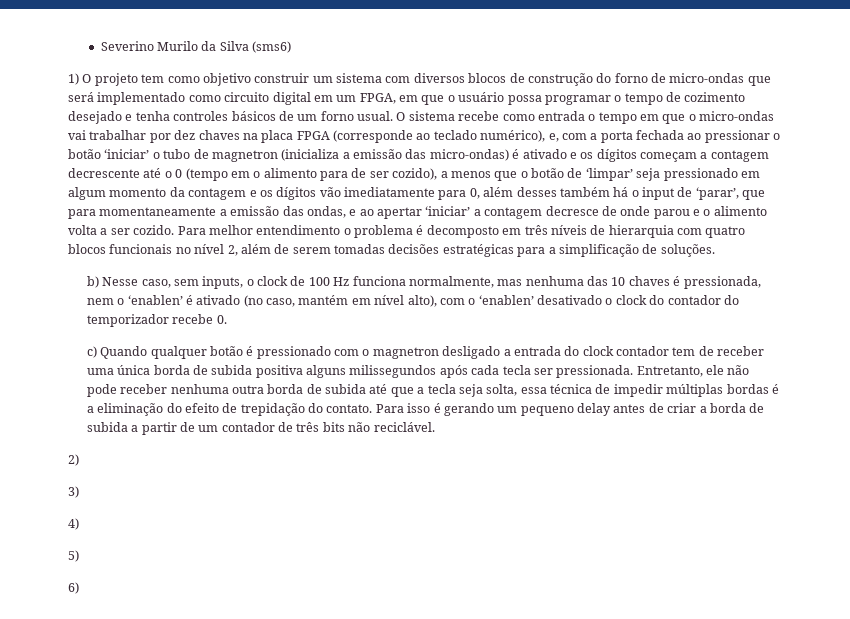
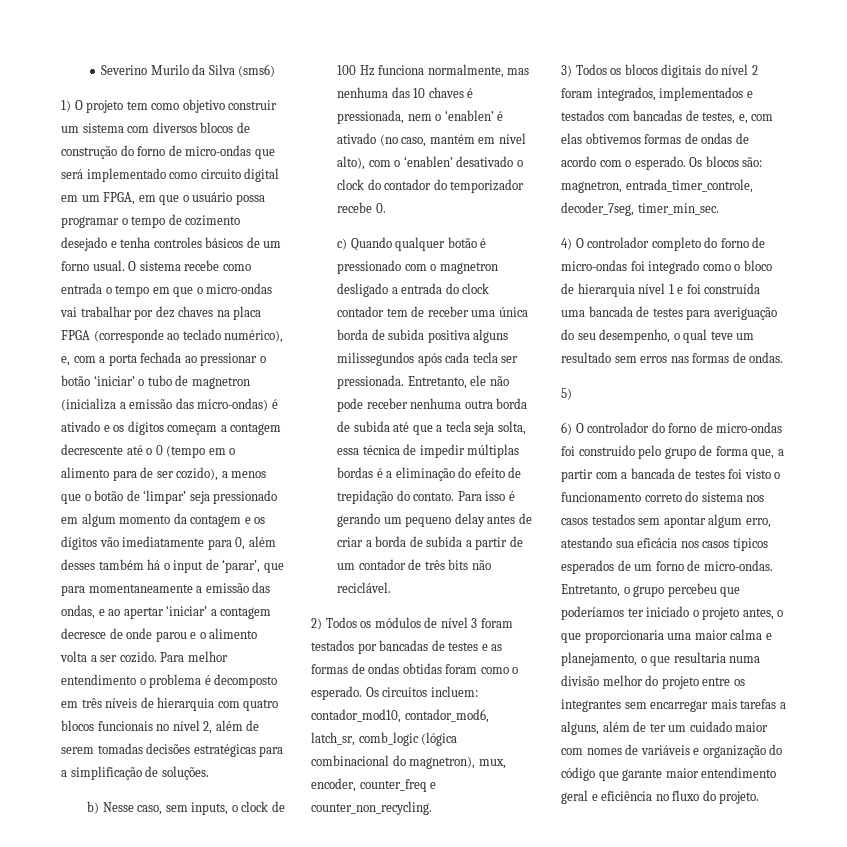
- 2)
- 3)
- 4)
+ 2) Todos os módulos de nível 3 foram testados por bancadas de testes e as formas de ondas obtidas foram como o esperado. Os circuitos incluem: contador_mod10, contador_mod6, latch_sr, comb_logic (lógica combinacional do magnetron), mux, encoder, counter_freq e counter_non_recycling.
+ 3) Todos os blocos digitais do nível 2 foram integrados, implementados e testados com bancadas de testes, e, com elas obtivemos formas de ondas de acordo com o esperado. Os blocos são: magnetron, entrada_timer_controle, decoder_7seg, timer_min_sec.
+ 4) O controlador completo do forno de micro-ondas foi integrado como o bloco de hierarquia nível 1 e foi construída uma bancada de testes para averiguação do seu desempenho, o qual teve um resultado sem erros nas formas de ondas.
  5)
- 6)
+ 6) O controlador do forno de micro-ondas foi construído pelo grupo de forma que, a partir com a bancada de testes foi visto o funcionamento correto do sistema nos casos testados sem apontar algum erro, atestando sua eficácia nos casos típicos esperados de um forno de micro-ondas. Entretanto, o grupo percebeu que poderíamos ter iniciado o projeto antes, o que proporcionaria uma maior calma e planejamento, o que resultaria numa divisão melhor do projeto entre os integrantes sem encarregar mais tarefas a alguns, além de ter um cuidado maior com nomes de variáveis e organização do código que garante maior entendimento geral e eficiência no fluxo do projeto.

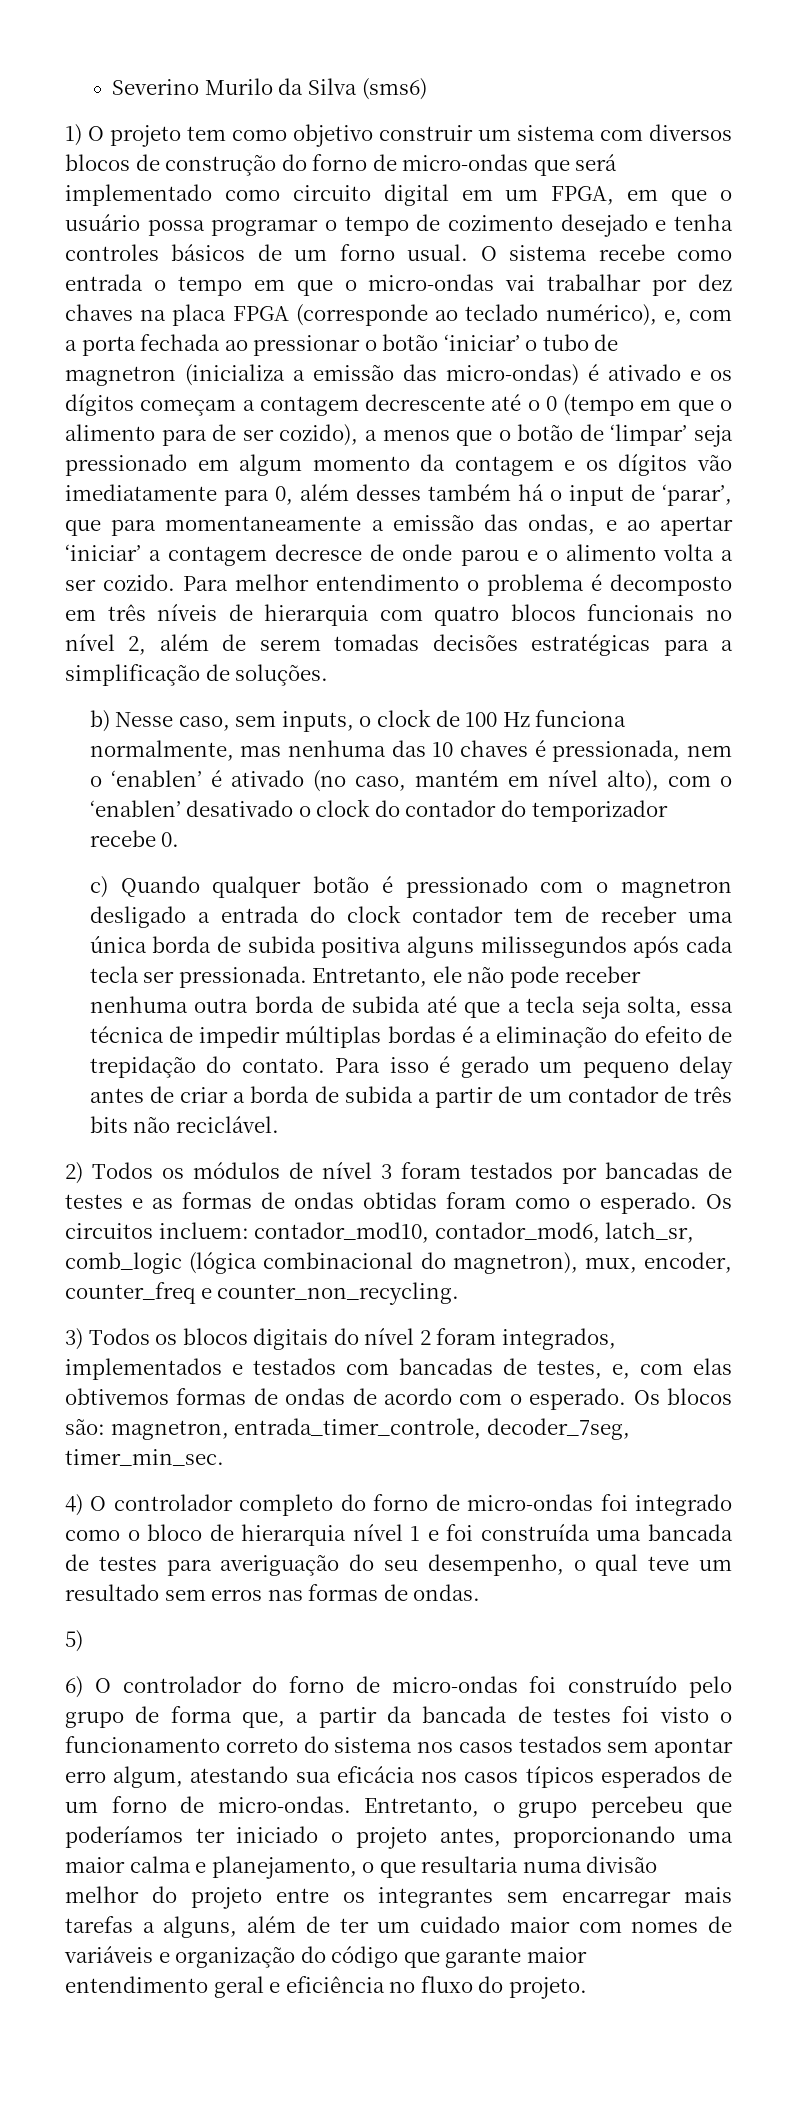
- O sistema recebe como entrada o tempo em que o micro-ondas vai trabalhar por dez chaves na placa FPGA (corresponde ao teclado numérico), e, com a porta fechada ao pressionar o botão ‘iniciar’ o tubo de magnetron (inicializa a emissão das micro-ondas) é ativado e os dígitos começam a contagem decrescente até o 0 (tempo em o alimento para de ser cozido), a menos que o botão de ‘limpar’ seja pressionado em algum momento da contagem e os dígitos vão imediatamente para 0, além desses também há o input de ‘parar’, que para momentaneamente a emissão das ondas, e ao apertar ‘iniciar’ a contagem decresce de onde parou e o alimento volta a ser cozido.
+ O sistema recebe como entrada o tempo em que o micro-ondas vai trabalhar por dez chaves na placa FPGA (corresponde ao teclado numérico), e, com a porta fechada ao pressionar o botão ‘iniciar’ o tubo de magnetron (inicializa a emissão das micro-ondas) é ativado e os dígitos começam a contagem decrescente até o 0 (tempo em que o alimento para de ser cozido), a menos que o botão de ‘limpar’ seja pressionado em algum momento da contagem e os dígitos vão imediatamente para 0, além desses também há o input de ‘parar’, que para momentaneamente a emissão das ondas, e ao apertar ‘iniciar’ a contagem decresce de onde parou e o alimento volta a ser cozido.
- Para isso é gerando um pequeno delay antes de criar a borda de subida a partir de um contador de três bits não reciclável.
+ Para isso é gerado um pequeno delay antes de criar a borda de subida a partir de um contador de três bits não reciclável.
- 6) O controlador do forno de micro-ondas foi construído pelo grupo de forma que, a partir com a bancada de testes foi visto o funcionamento correto do sistema nos casos testados sem apontar algum erro, atestando sua eficácia nos casos típicos esperados de um forno de micro-ondas.
+ 6) O controlador do forno de micro-ondas foi construído pelo grupo de forma que, a partir da bancada de testes foi visto o funcionamento correto do sistema nos casos testados sem apontar erro algum, atestando sua eficácia nos casos típicos esperados de um forno de micro-ondas.
- Entretanto, o grupo percebeu que poderíamos ter iniciado o projeto antes, o que proporcionaria uma maior calma e planejamento, o que resultaria numa divisão melhor do projeto entre os integrantes sem encarregar mais tarefas a alguns, além de ter um cuidado maior com nomes de variáveis e organização do código que garante maior entendimento geral e eficiência no fluxo do projeto.
+ Entretanto, o grupo percebeu que poderíamos ter iniciado o projeto antes, proporcionando uma maior calma e planejamento, o que resultaria numa divisão melhor do projeto entre os integrantes sem encarregar mais tarefas a alguns, além de ter um cuidado maior com nomes de variáveis e organização do código que garante maior entendimento geral e eficiência no fluxo do projeto.

